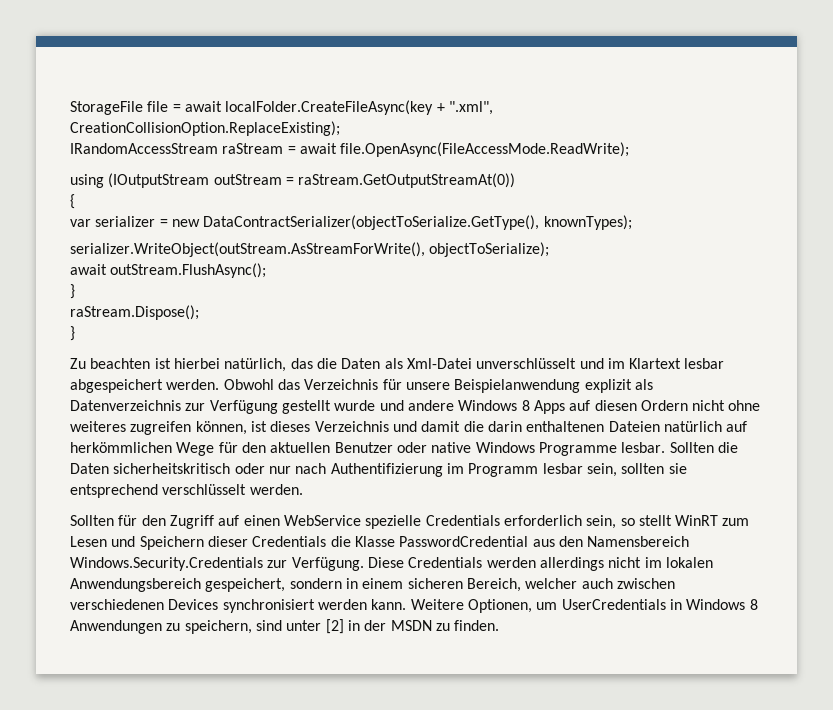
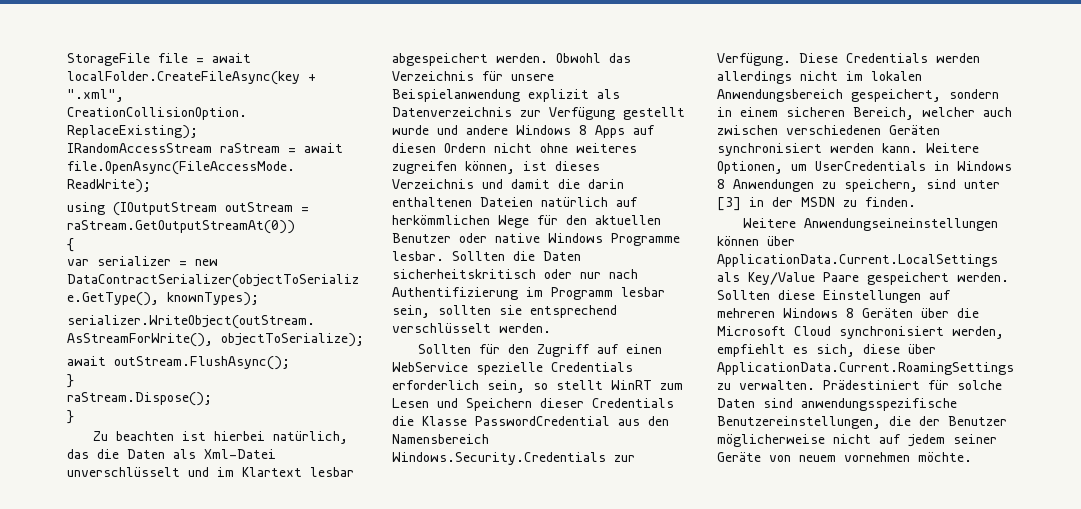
- Diese Credentials werden allerdings nicht im lokalen Anwendungsbereich gespeichert, sondern in einem sicheren Bereich, welcher auch zwischen verschiedenen Devices synchronisiert werden kann.
+ Diese Credentials werden allerdings nicht im lokalen Anwendungsbereich gespeichert, sondern in einem sicheren Bereich, welcher auch zwischen verschiedenen Geräten synchronisiert werden kann.
- Weitere Optionen, um UserCredentials in Windows 8 Anwendungen zu speichern, sind unter [2] in der MSDN zu finden.
+ Weitere Optionen, um UserCredentials in Windows 8 Anwendungen zu speichern, sind unter [3] in der MSDN zu finden.
+ Weitere Anwendungseineinstellungen können über ApplicationData.Current.LocalSettings als Key/Value Paare gespeichert werden. Sollten diese Einstellungen auf mehreren Windows 8 Geräten über die Microsoft Cloud synchronisiert werden, empfiehlt es sich, diese über ApplicationData.Current.RoamingSettings zu verwalten. Prädestiniert für solche Daten sind anwendungsspezifische Benutzereinstellungen, die der Benutzer möglicherweise nicht auf jedem seiner Geräte von neuem vornehmen möchte.

